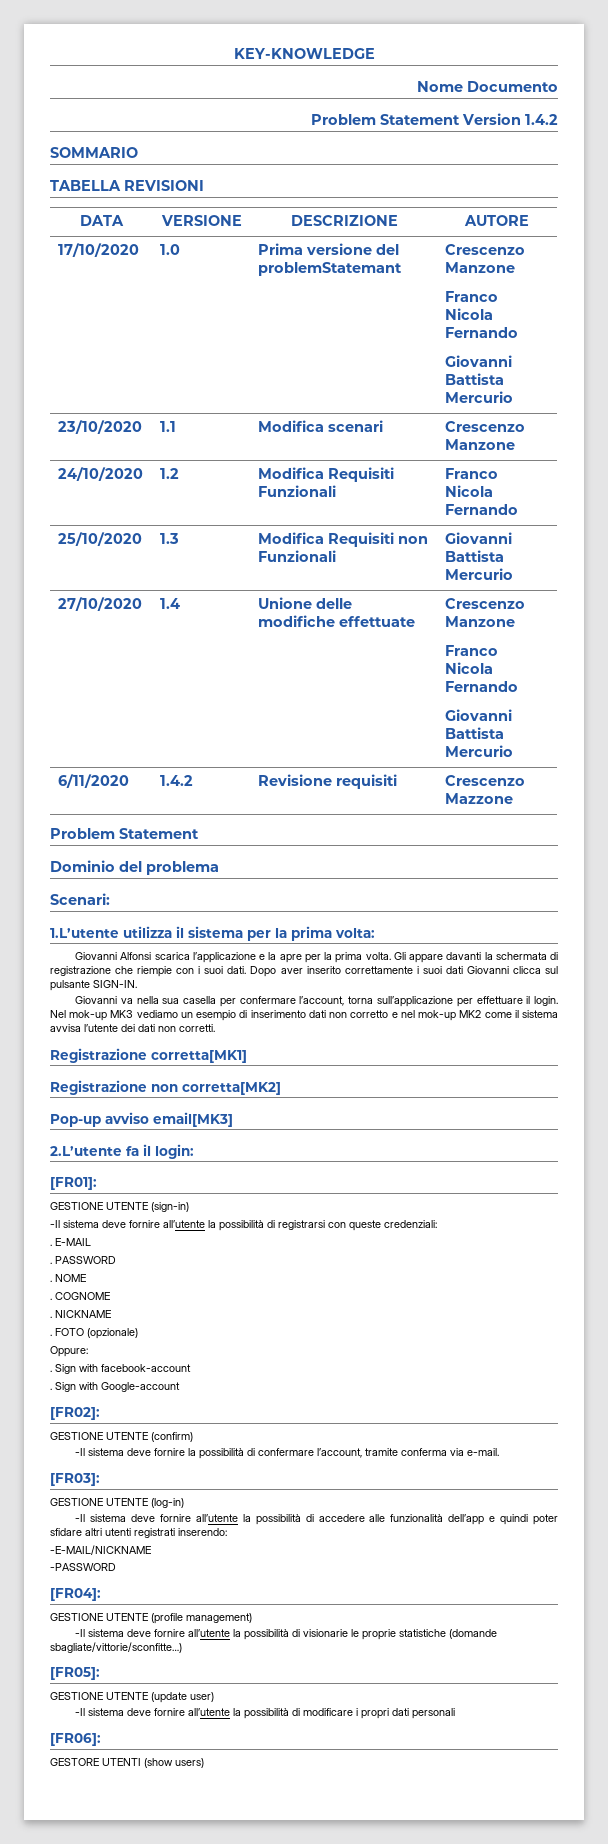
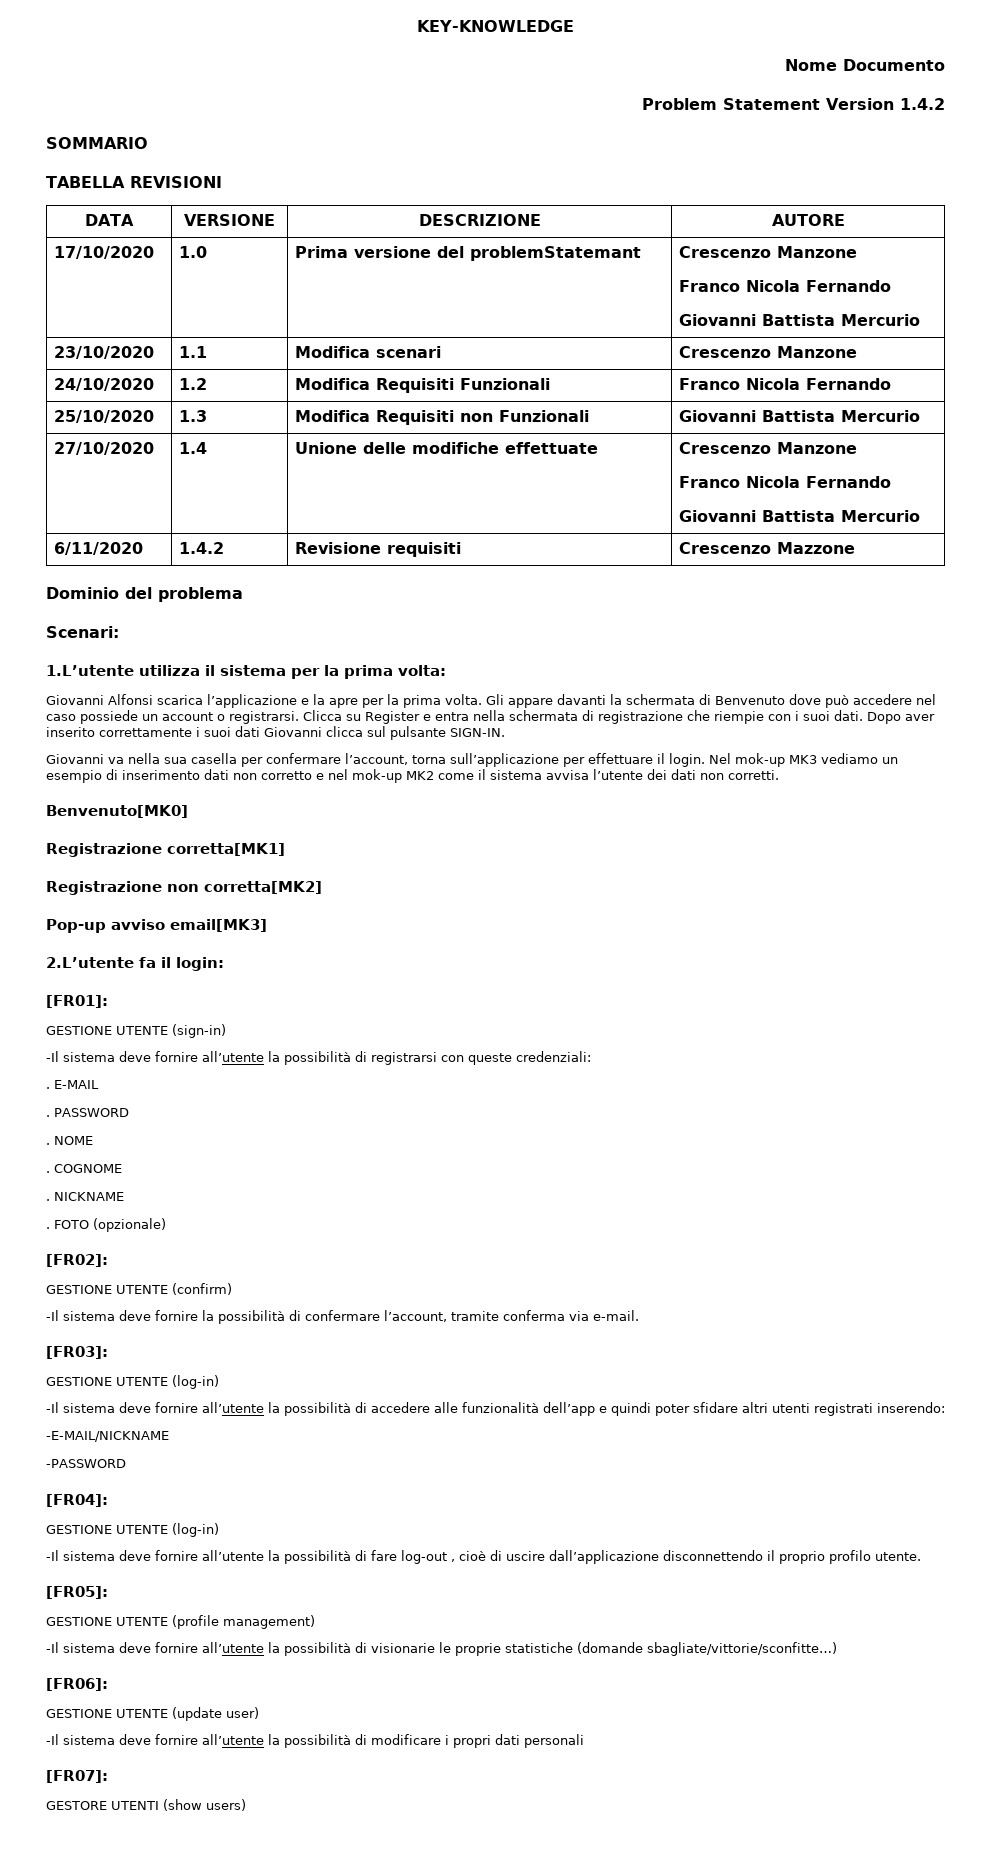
  6/11/2020 | 1.4.2 | Revisione requisiti | Crescenzo Mazzone
- Problem Statement
- Gli appare davanti la schermata di registrazione che riempie con i suoi dati.
+ Gli appare davanti la schermata di Benvenuto dove può accedere nel caso possiede un account o registrarsi. Clicca su Register e entra nella schermata di registrazione che riempie con i suoi dati.
+ Benvenuto[MK0]
- Oppure:
- . Sign with facebook-account
- . Sign with Google-account
  [FR04]:
+ GESTIONE UTENTE (log-in)
+ -Il sistema deve fornire all’utente la possibilità di fare log-out , cioè di uscire dall’applicazione disconnettendo il proprio profilo utente.
+ [FR05]:
- [FR05]:
+ [FR06]:
- [FR06]:
+ [FR07]:

